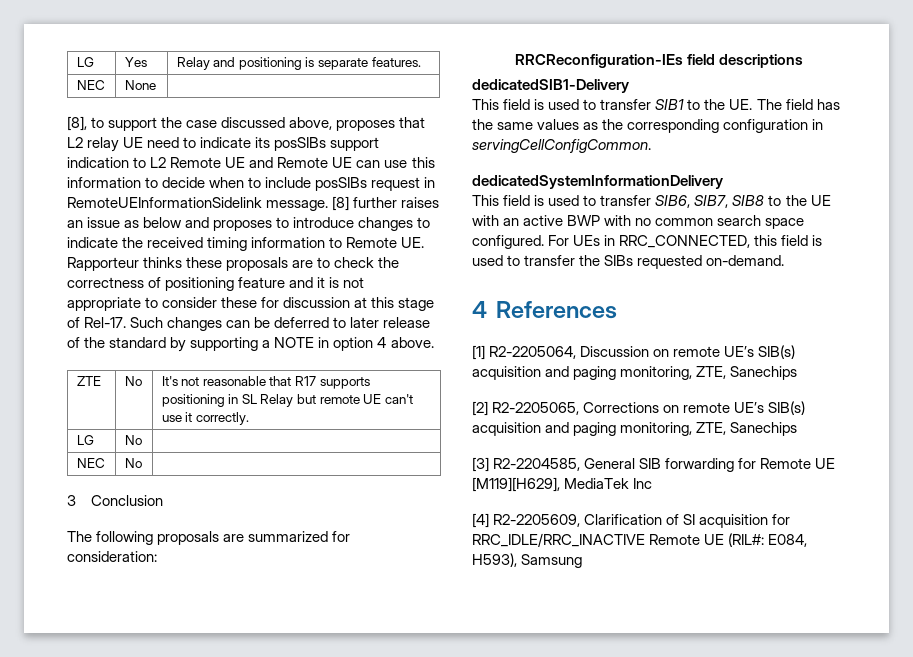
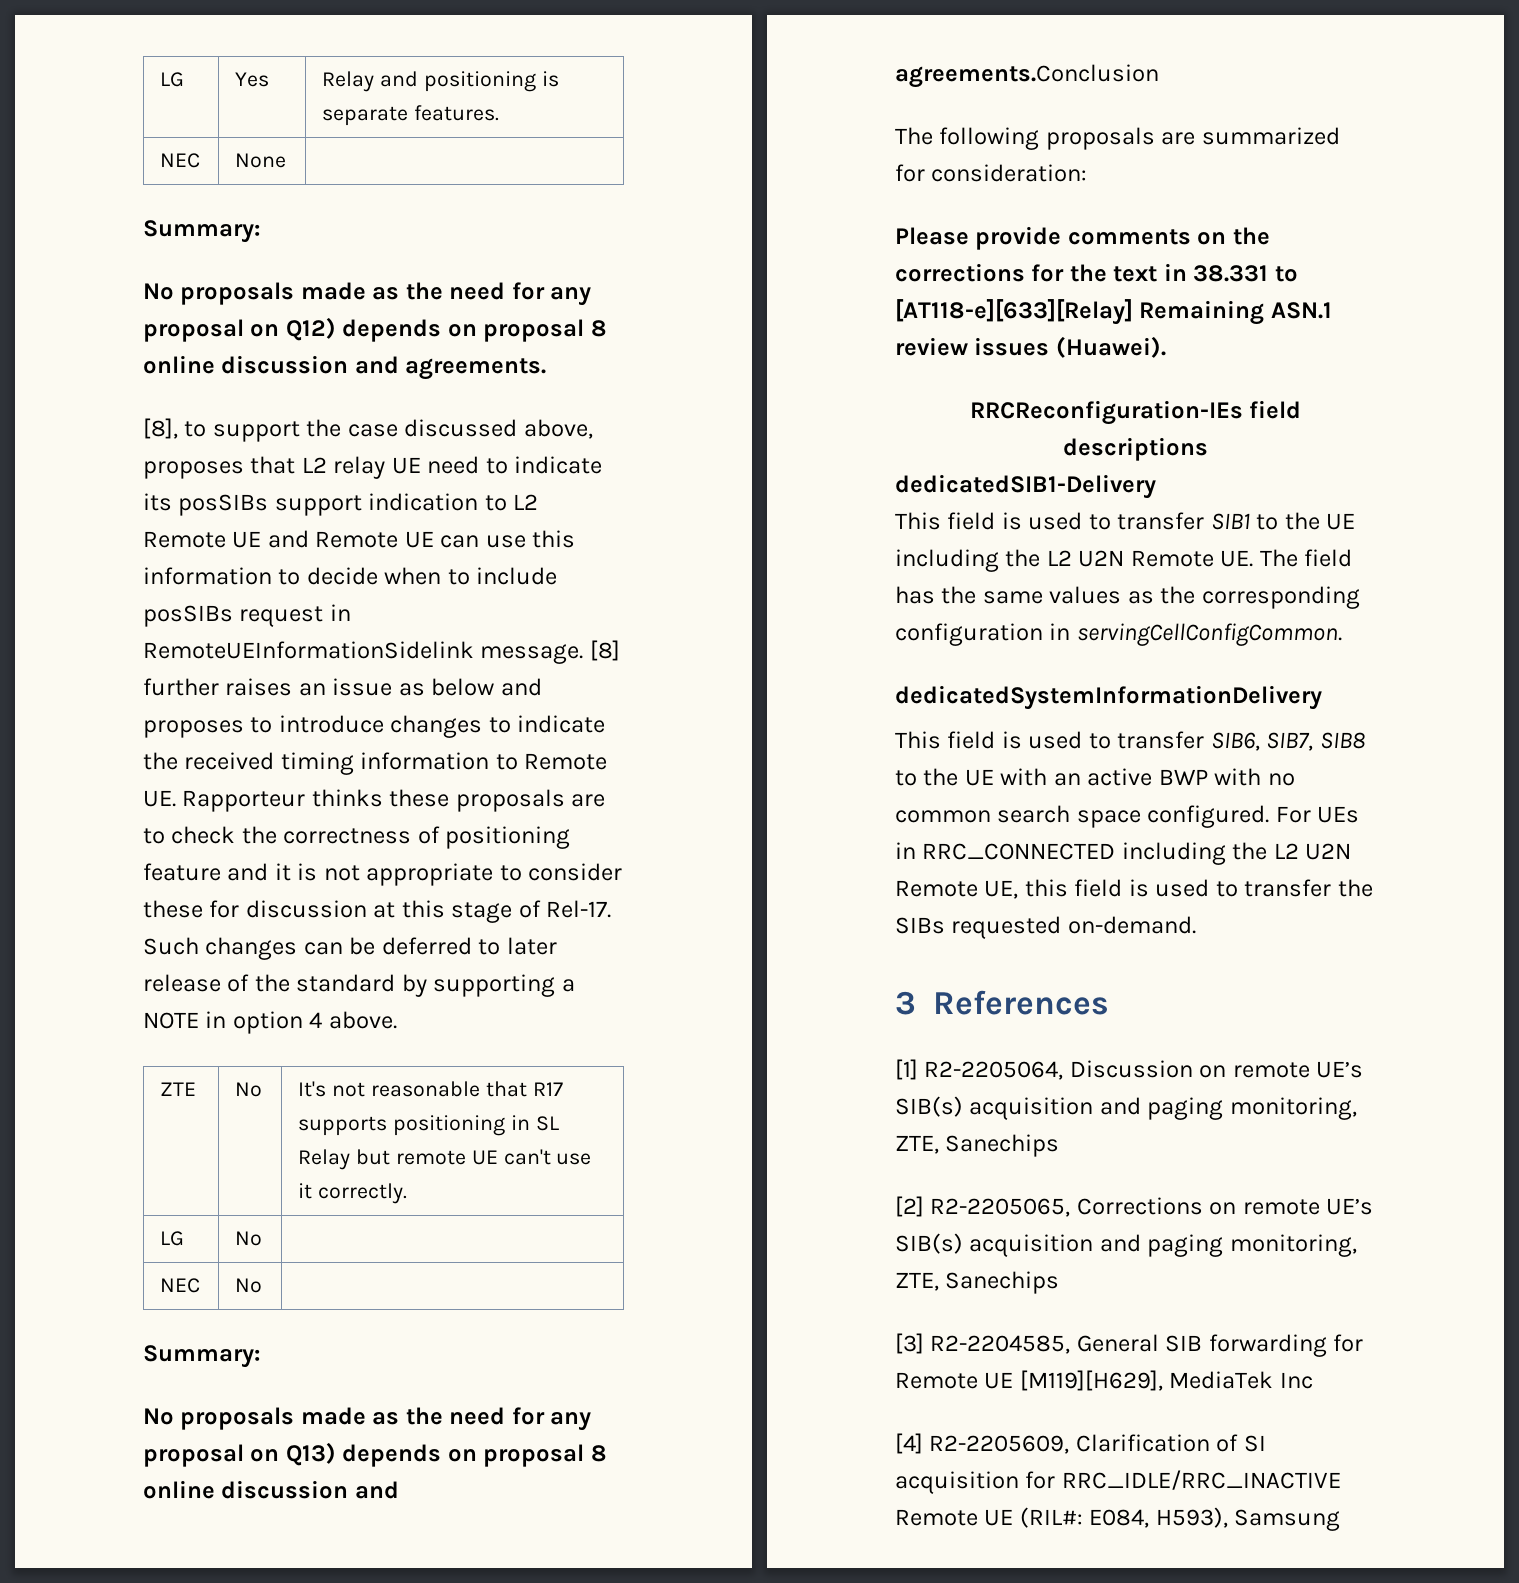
  NEC | None |
+ Summary:
+ No proposals made as the need for any proposal on Q12) depends on proposal 8 online discussion and agreements.
  NEC | No |
- 3 Conclusion
+ Summary:
+ No proposals made as the need for any proposal on Q13) depends on proposal 8 online discussion and agreements.Conclusion
+ Please provide comments on the corrections for the text in 38.331 to [AT118-e][633][Relay] Remaining ASN.1 review issues (Huawei).
- This field is used to transfer SIB1 to the UE. The field has the same values as the corresponding configuration in servingCellConfigCommon.
+ This field is used to transfer SIB1 to the UE including the L2 U2N Remote UE. The field has the same values as the corresponding configuration in servingCellConfigCommon.
- For UEs in RRC_CONNECTED, this field is used to transfer the SIBs requested on-demand.
+ For UEs in RRC_CONNECTED including the L2 U2N Remote UE, this field is used to transfer the SIBs requested on-demand.
- 4 References
+ 3 References

